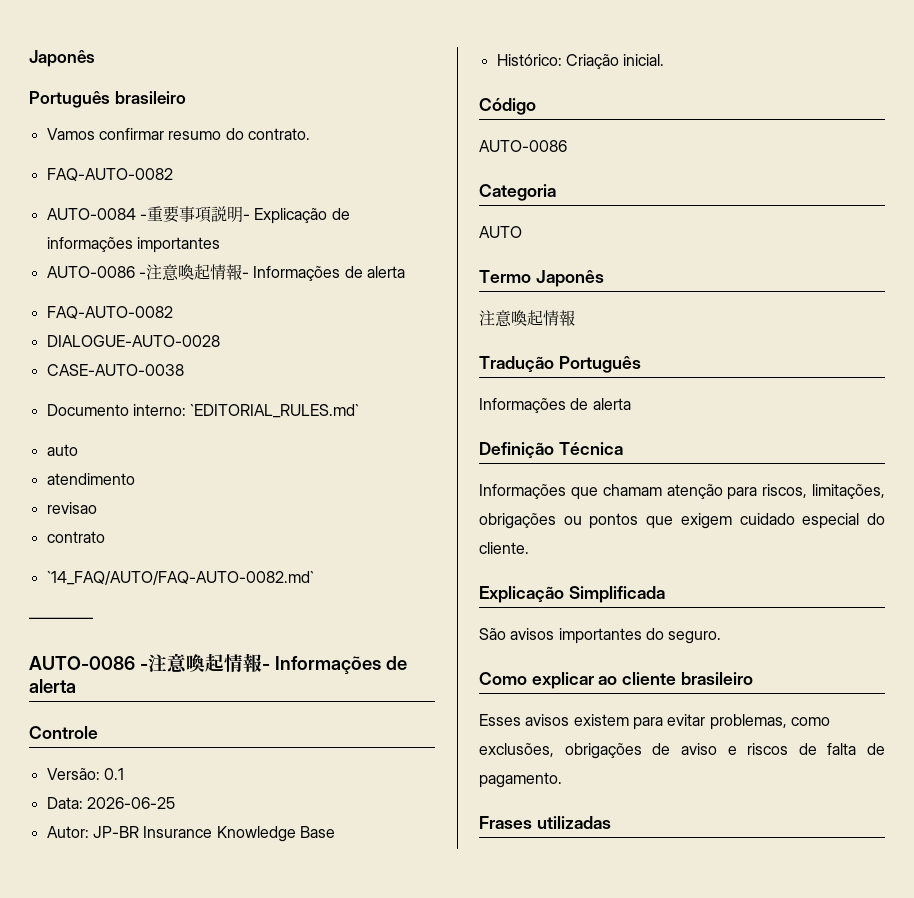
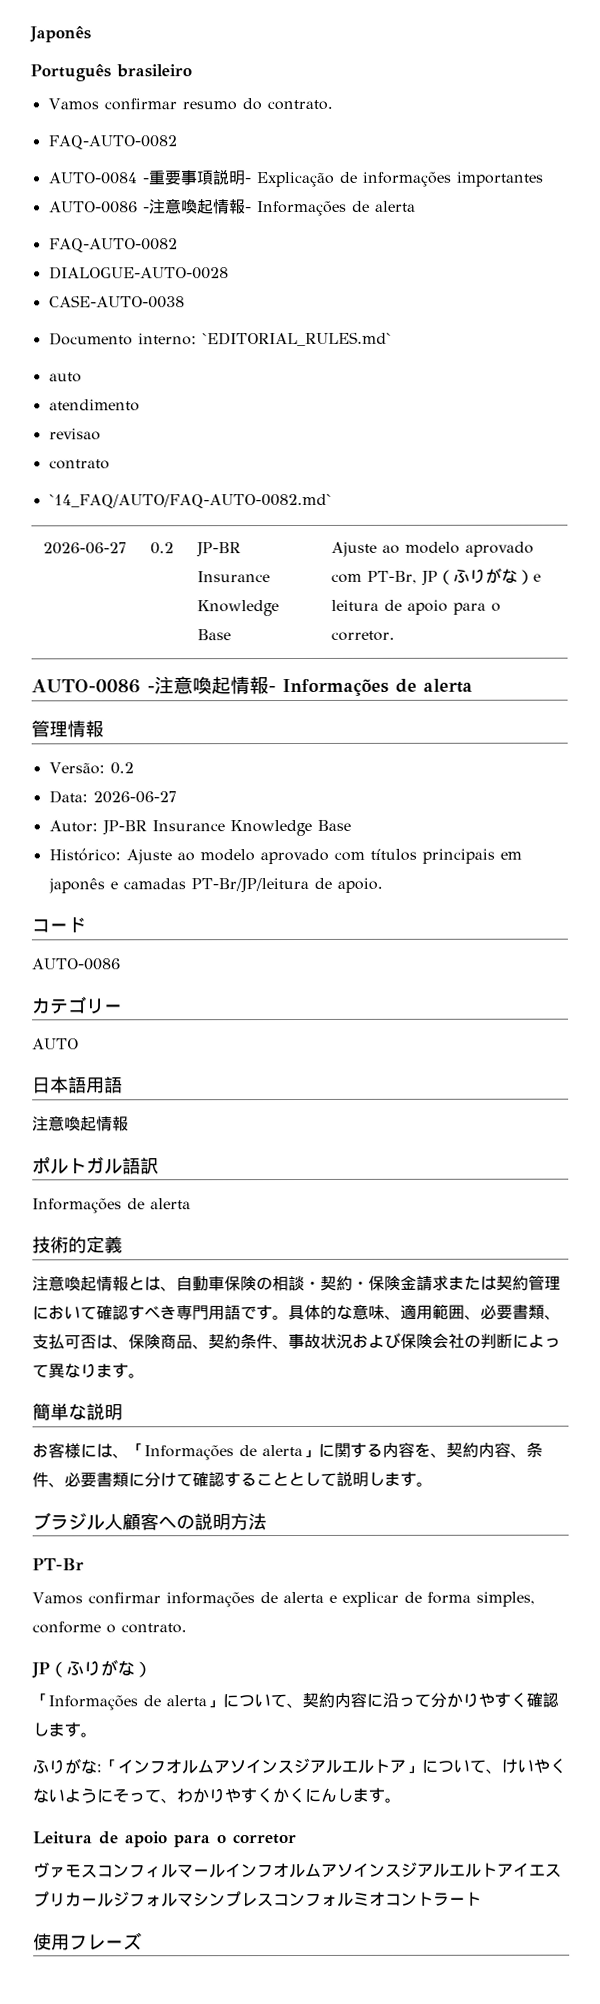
- ————
+ 2026-06-27 | 0.2 | JP-BR Insurance Knowledge Base | Ajuste ao modelo aprovado com PT-Br, JP（ふりがな）e leitura de apoio para o corretor.
  AUTO-0086 -注意喚起情報- Informações de alerta
- Controle
+ 管理情報
- Versão: 0.1
+ Versão: 0.2
- Data: 2026-06-25
+ Data: 2026-06-27
- Histórico: Criação inicial.
- Código
+ Histórico: Ajuste ao modelo aprovado com títulos principais em japonês e camadas PT-Br/JP/leitura de apoio.
+ コード
- Categoria
+ カテゴリー
- Termo Japonês
+ 日本語用語
- Tradução Português
+ ポルトガル語訳
  Informações de alerta
- Definição Técnica
- Informações que chamam atenção para riscos, limitações, obrigações ou pontos que exigem cuidado especial do cliente.
- Explicação Simplificada
- São avisos importantes do seguro.
- Como explicar ao cliente brasileiro
- Esses avisos existem para evitar problemas, como exclusões, obrigações de aviso e riscos de falta de pagamento.
- Frases utilizadas
+ 技術的定義
+ 注意喚起情報とは、自動車保険の相談・契約・保険金請求または契約管理において確認すべき専門用語です。具体的な意味、適用範囲、必要書類、支払可否は、保険商品、契約条件、事故状況および保険会社の判断によって異なります。
+ 簡単な説明
+ お客様には、「Informações de alerta」に関する内容を、契約内容、条件、必要書類に分けて確認することとして説明します。
+ ブラジル人顧客への説明方法
+ PT-Br
+ Vamos confirmar informações de alerta e explicar de forma simples, conforme o contrato.
+ JP（ふりがな）
+ 「Informações de alerta」について、契約内容に沿って分かりやすく確認します。
+ ふりがな:「インフオルムアソインスジアルエルトア」について、けいやくないようにそって、わかりやすくかくにんします。
+ Leitura de apoio para o corretor
+ ヴァモスコンフィルマールインフオルムアソインスジアルエルトアイエスプリカールジフォルマシンプレスコンフォルミオコントラート
+ 使用フレーズ

